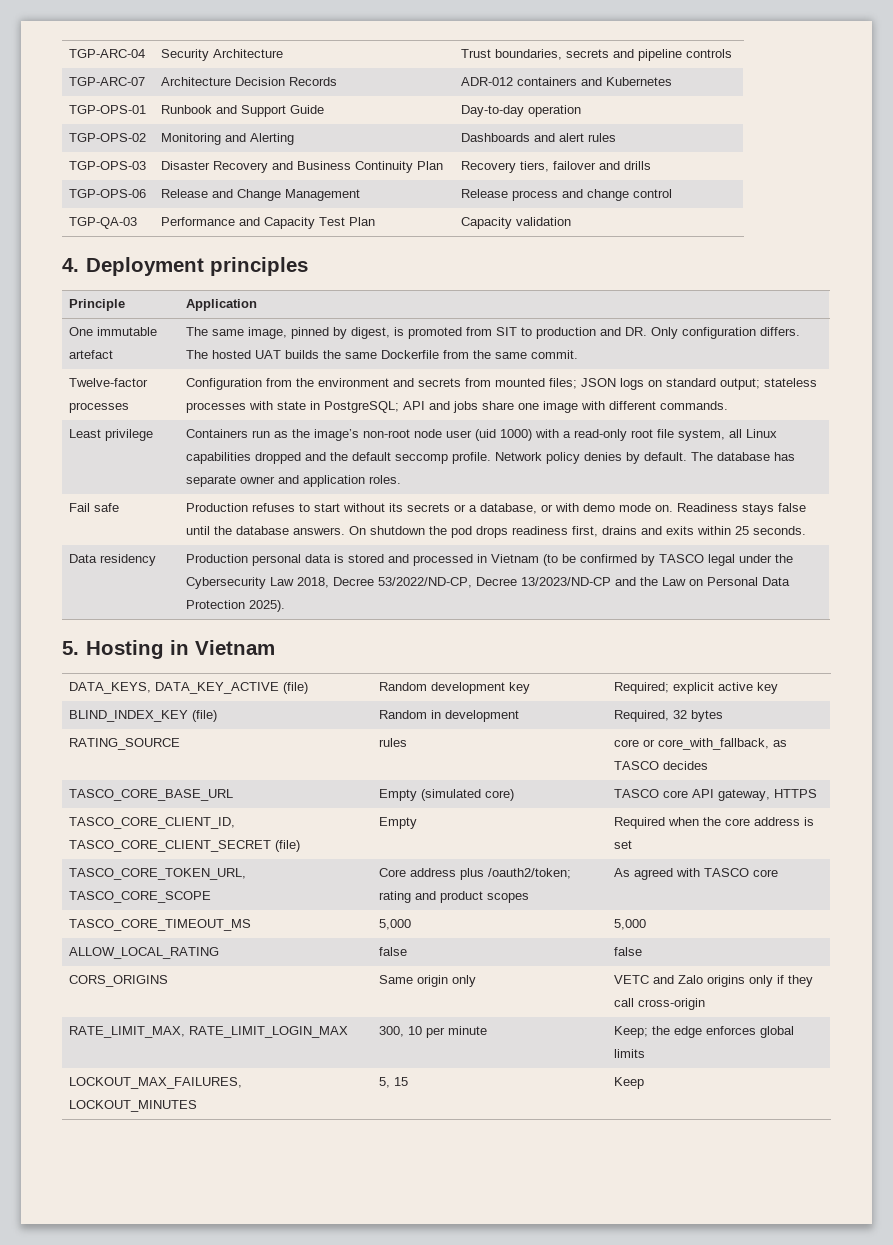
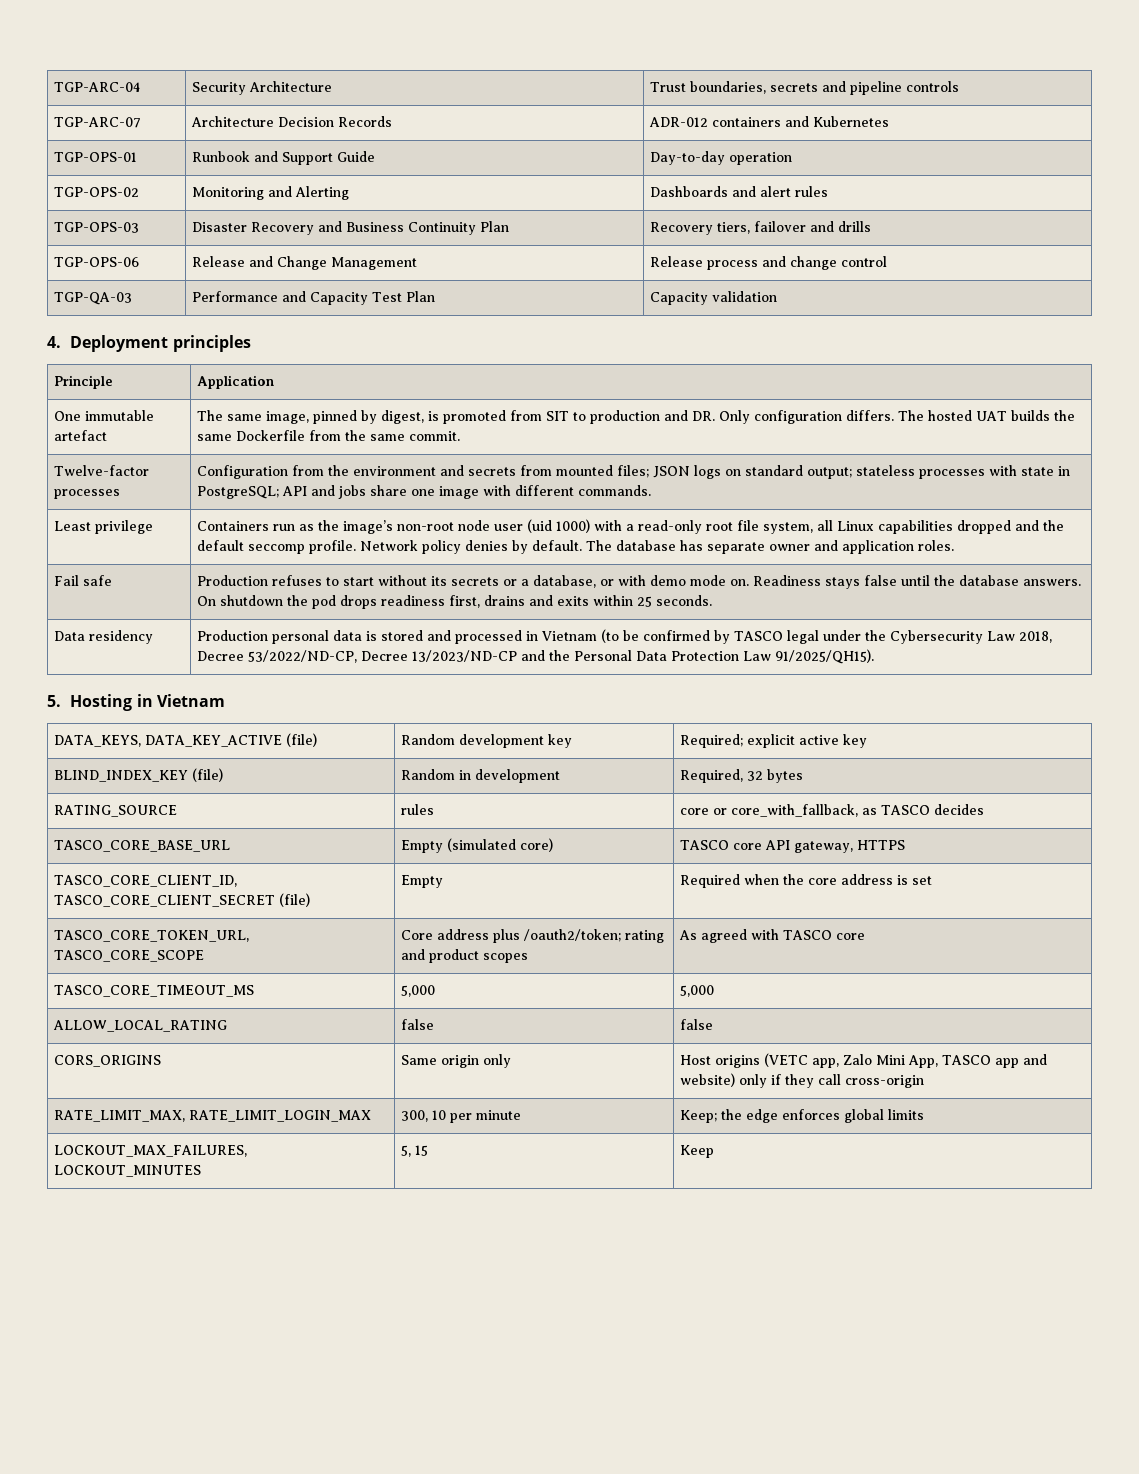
- Data residency | Production personal data is stored and processed in Vietnam (to be confirmed by TASCO legal under the Cybersecurity Law 2018, Decree 53/2022/ND-CP, Decree 13/2023/ND-CP and the Law on Personal Data Protection 2025).
+ Data residency | Production personal data is stored and processed in Vietnam (to be confirmed by TASCO legal under the Cybersecurity Law 2018, Decree 53/2022/ND-CP, Decree 13/2023/ND-CP and the Personal Data Protection Law 91/2025/QH15).
- CORS_ORIGINS | Same origin only | VETC and Zalo origins only if they call cross-origin
+ CORS_ORIGINS | Same origin only | Host origins (VETC app, Zalo Mini App, TASCO app and website) only if they call cross-origin

